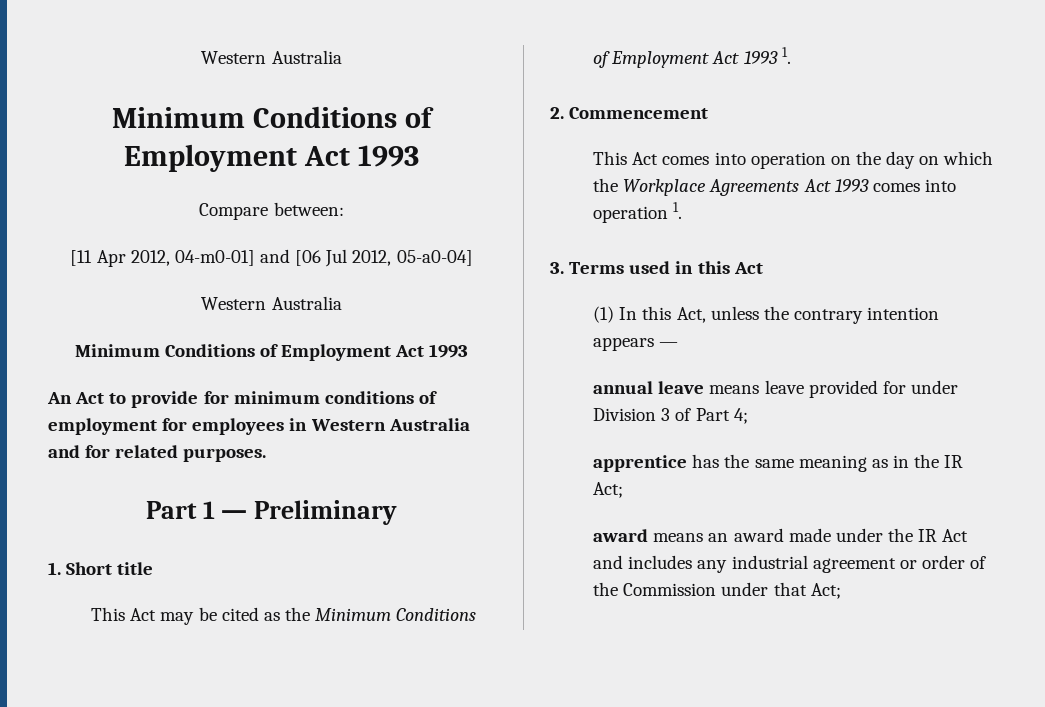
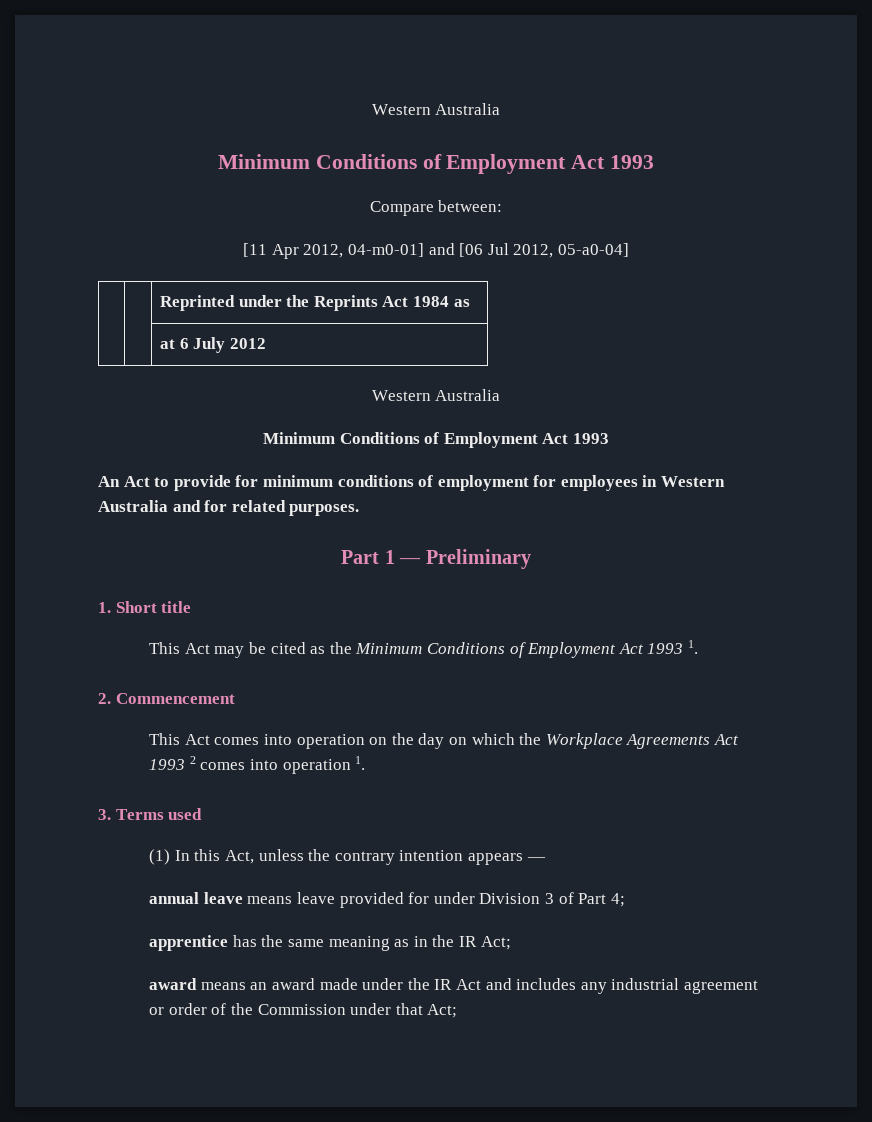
+ | | Reprinted under the Reprints Act 1984 as
+ | | at 6 July 2012
- This Act comes into operation on the day on which the Workplace Agreements Act 1993 comes into operation 1.
+ This Act comes into operation on the day on which the Workplace Agreements Act 1993 2 comes into operation 1.
- 3. Terms used in this Act
+ 3. Terms used

